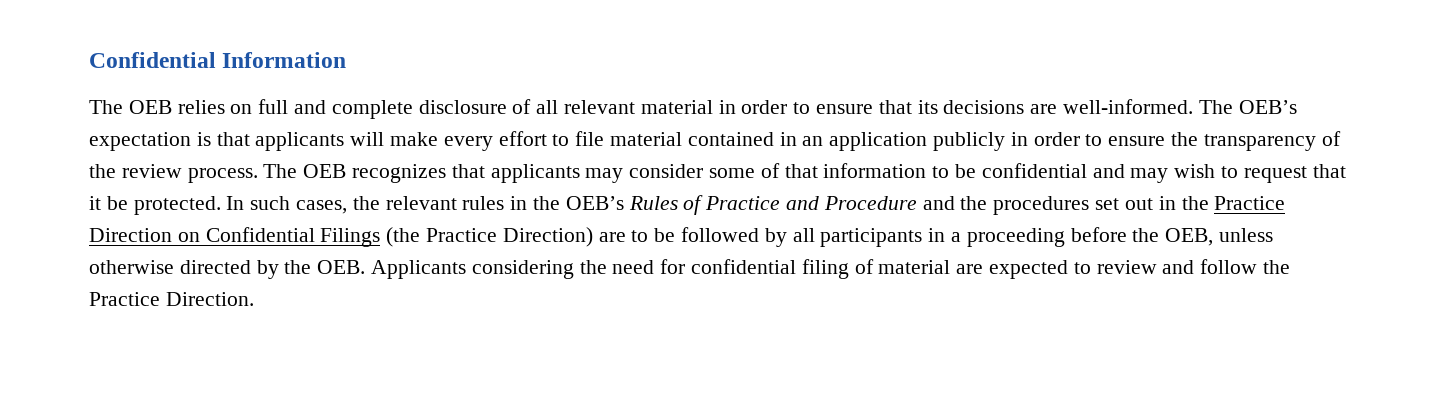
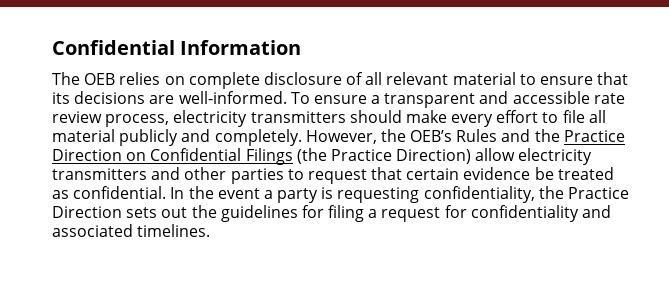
- The OEB relies on full and complete disclosure of all relevant material in order to ensure that its decisions are well-informed.
+ The OEB relies on complete disclosure of all relevant material to ensure that its decisions are well-informed.
- The OEB’s expectation is that applicants will make every effort to file material contained in an application publicly in order to ensure the transparency of the review process. The OEB recognizes that applicants may consider some of that information to be confidential and may wish to request that it be protected. In such cases, the relevant rules in the OEB’s Rules of Practice and Procedure and the procedures set out in the Practice Direction on Confidential Filings (the Practice Direction) are to be followed by all participants in a proceeding before the OEB, unless otherwise directed by the OEB. Applicants considering the need for confidential filing of material are expected to review and follow the Practice Direction.
+ To ensure a transparent and accessible rate review process, electricity transmitters should make every effort to file all material publicly and completely. However, the OEB’s Rules and the Practice Direction on Confidential Filings (the Practice Direction) allow electricity transmitters and other parties to request that certain evidence be treated as confidential. In the event a party is requesting confidentiality, the Practice Direction sets out the guidelines for filing a request for confidentiality and associated timelines.

